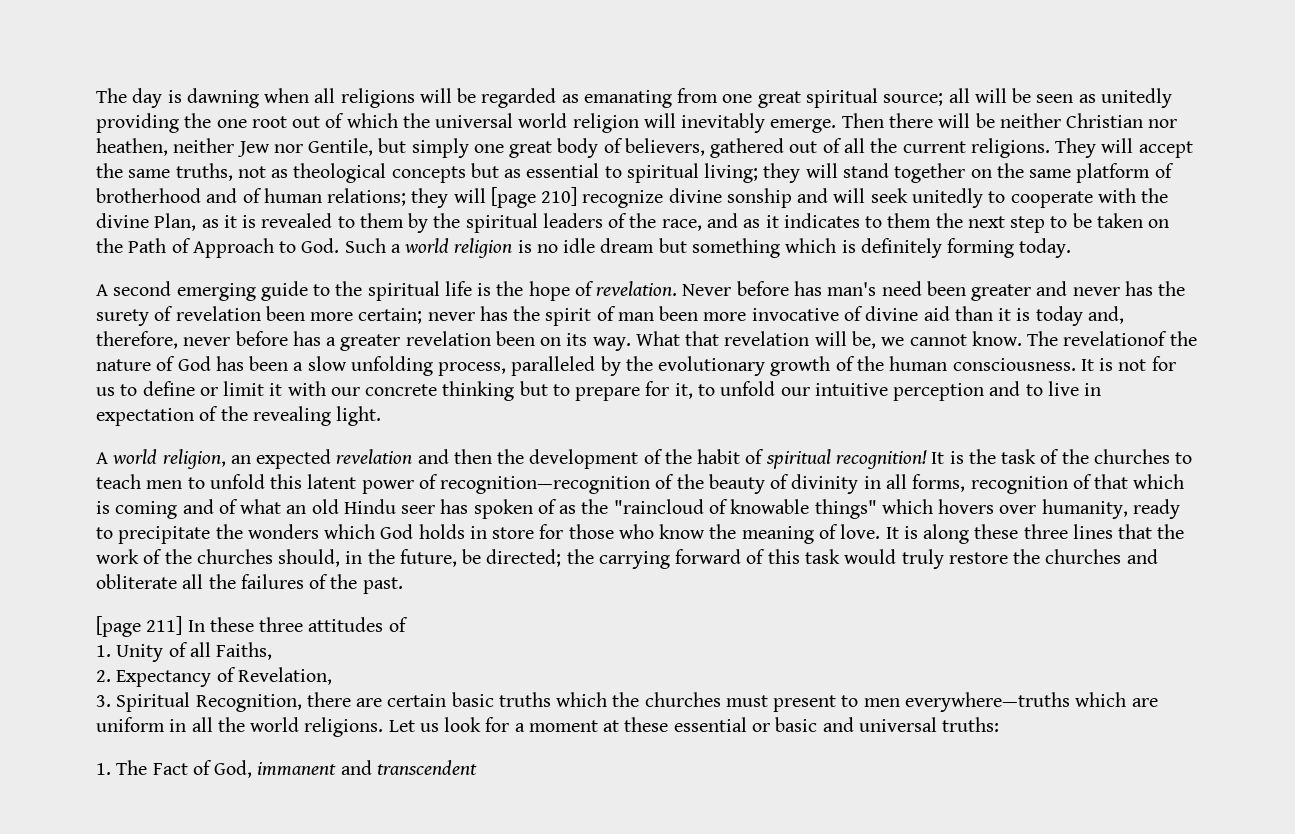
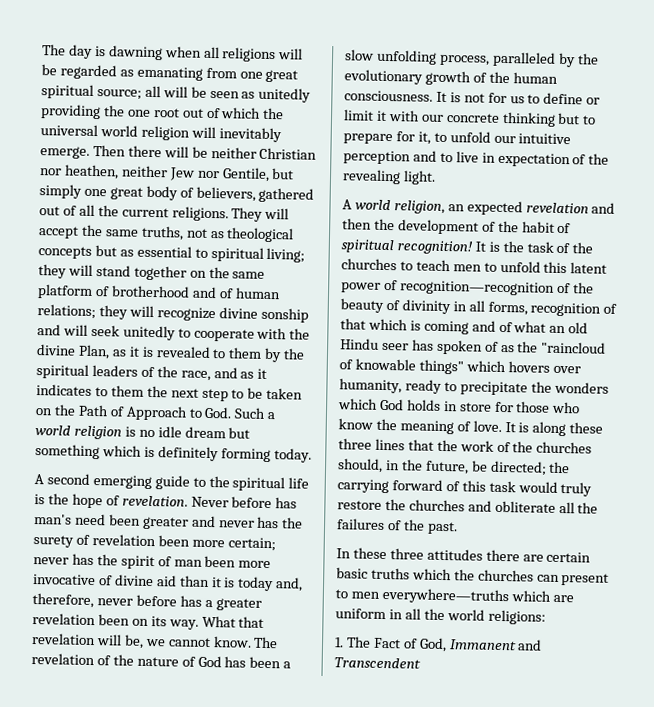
- they will [page 210] recognize divine sonship and will seek unitedly to cooperate with the divine Plan, as it is revealed to them by the spiritual leaders of the race, and as it indicates to them the next step to be taken on the Path of Approach to God. Such a world religion is no idle dream but something which is definitely forming today.
+ they will recognize divine sonship and will seek unitedly to cooperate with the divine Plan, as it is revealed to them by the spiritual leaders of the race, and as it indicates to them the next step to be taken on the Path of Approach to God. Such a world religion is no idle dream but something which is definitely forming today.
- The revelationof the nature of God has been a slow unfolding process, paralleled by the evolutionary growth of the human consciousness.
+ The revelation of the nature of God has been a slow unfolding process, paralleled by the evolutionary growth of the human consciousness.
- [page 211] In these three attitudes of
- 1. Unity of all Faiths,
- 2. Expectancy of Revelation,
- 3. Spiritual Recognition, there are certain basic truths which the churches must present to men everywhere—truths which are uniform in all the world religions. Let us look for a moment at these essential or basic and universal truths:
+ In these three attitudes there are certain basic truths which the churches can present to men everywhere—truths which are uniform in all the world religions:
- 1. The Fact of God, immanent and transcendent
+ 1. The Fact of God, Immanent and Transcendent

